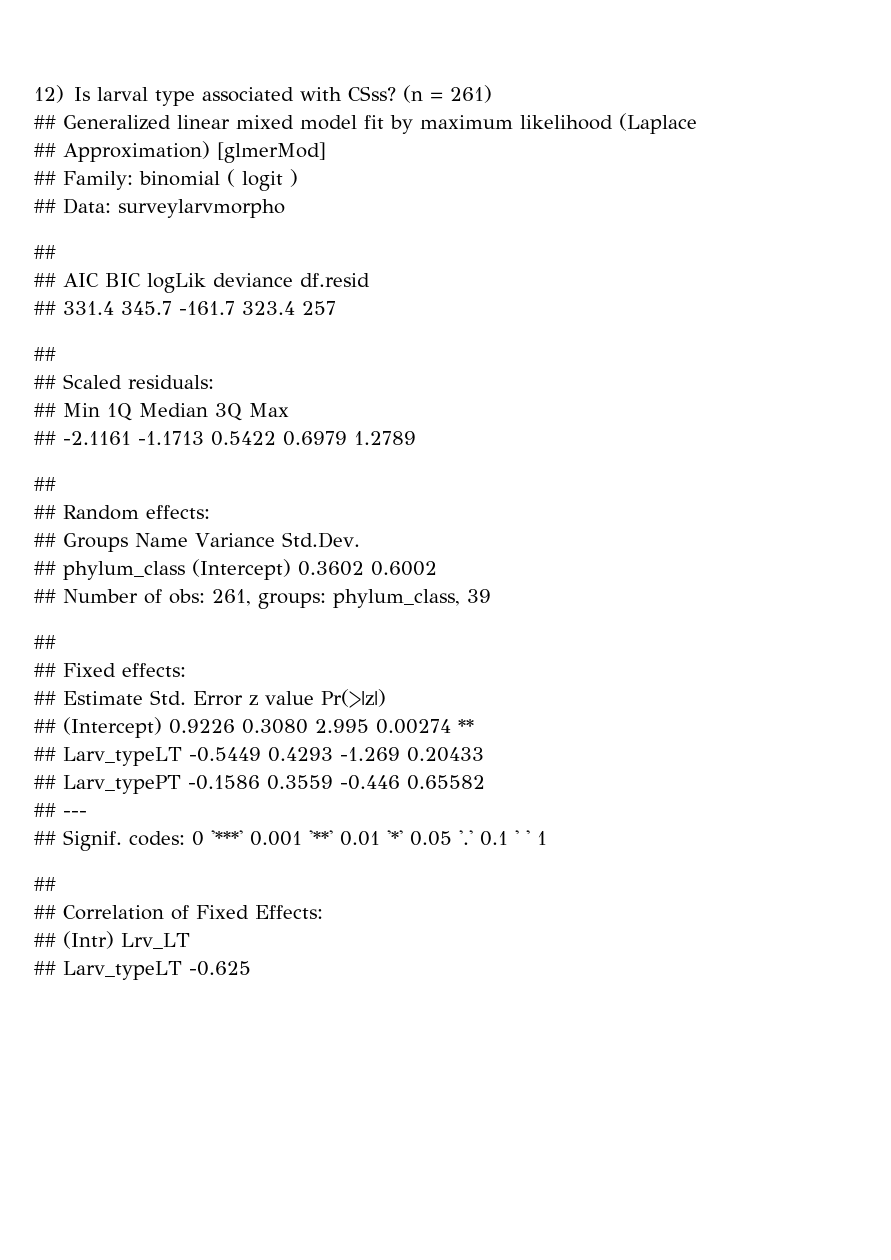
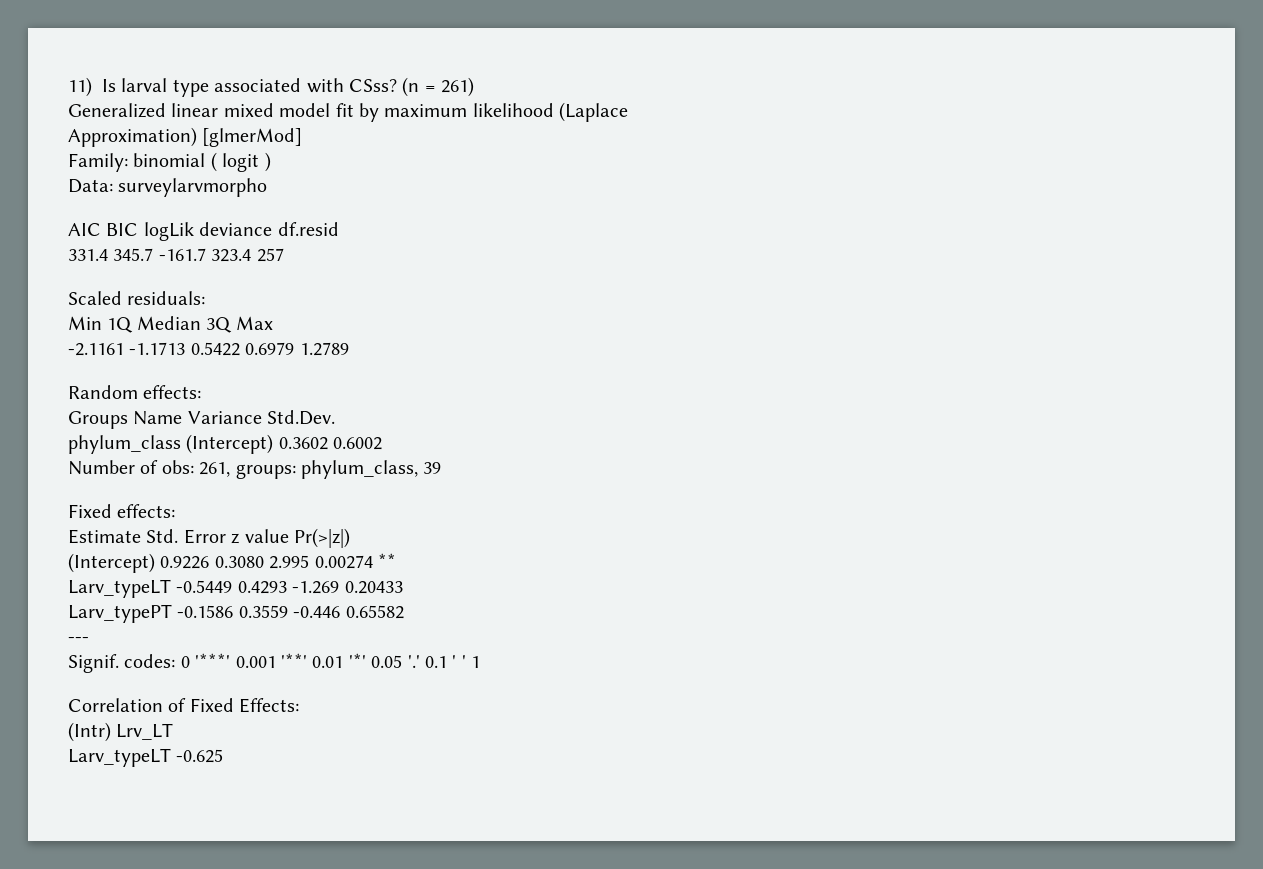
- 12) Is larval type associated with CSss?
+ 11) Is larval type associated with CSss?
- ## Generalized linear mixed model fit by maximum likelihood (Laplace
+ Generalized linear mixed model fit by maximum likelihood (Laplace
- ## Approximation) [glmerMod]
+ Approximation) [glmerMod]
- ## Family: binomial ( logit )
+ Family: binomial ( logit )
- ## Data: surveylarvmorpho
- ##
- ## AIC BIC logLik deviance df.resid
+ Data: surveylarvmorpho
+ AIC BIC logLik deviance df.resid
- ## 331.4 345.7 -161.7 323.4 257
- ##
- ## Scaled residuals:
+ 331.4 345.7 -161.7 323.4 257
+ Scaled residuals:
- ## Min 1Q Median 3Q Max
+ Min 1Q Median 3Q Max
- ## -2.1161 -1.1713 0.5422 0.6979 1.2789
- ##
- ## Random effects:
+ -2.1161 -1.1713 0.5422 0.6979 1.2789
+ Random effects:
- ## Groups Name Variance Std.Dev.
+ Groups Name Variance Std.Dev.
- ## phylum_class (Intercept) 0.3602 0.6002
+ phylum_class (Intercept) 0.3602 0.6002
- ## Number of obs: 261, groups: phylum_class, 39
- ##
- ## Fixed effects:
+ Number of obs: 261, groups: phylum_class, 39
+ Fixed effects:
- ## Estimate Std. Error z value Pr(>|z|)
+ Estimate Std. Error z value Pr(>|z|)
- ## (Intercept) 0.9226 0.3080 2.995 0.00274 **
+ (Intercept) 0.9226 0.3080 2.995 0.00274 **
- ## Larv_typeLT -0.5449 0.4293 -1.269 0.20433
+ Larv_typeLT -0.5449 0.4293 -1.269 0.20433
- ## Larv_typePT -0.1586 0.3559 -0.446 0.65582
+ Larv_typePT -0.1586 0.3559 -0.446 0.65582
- ## ---
+ ---
- ## Signif. codes: 0 '***' 0.001 '**' 0.01 '*' 0.05 '.'
+ Signif. codes: 0 '***' 0.001 '**' 0.01 '*' 0.05 '.'
  0.1 ' ' 1
- ##
- ## Correlation of Fixed Effects:
+ Correlation of Fixed Effects:
- ## (Intr) Lrv_LT
+ (Intr) Lrv_LT
- ## Larv_typeLT -0.625
+ Larv_typeLT -0.625

